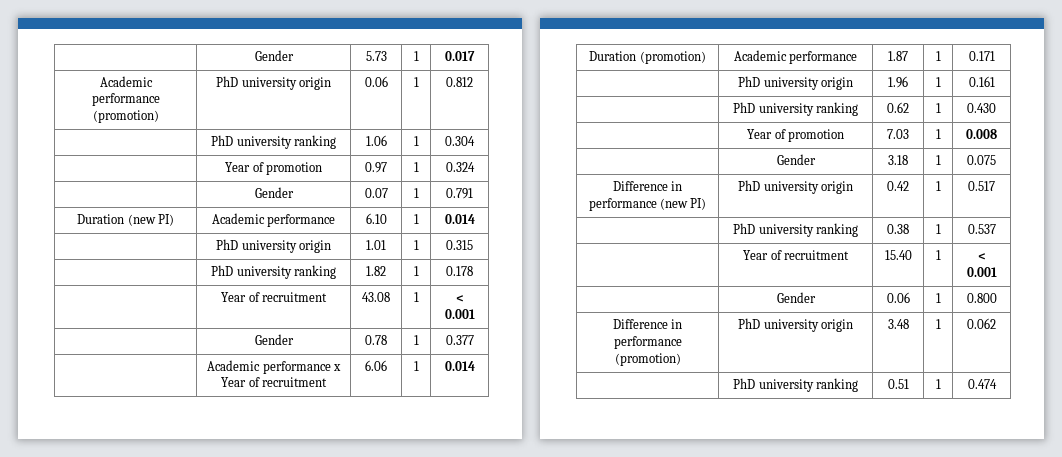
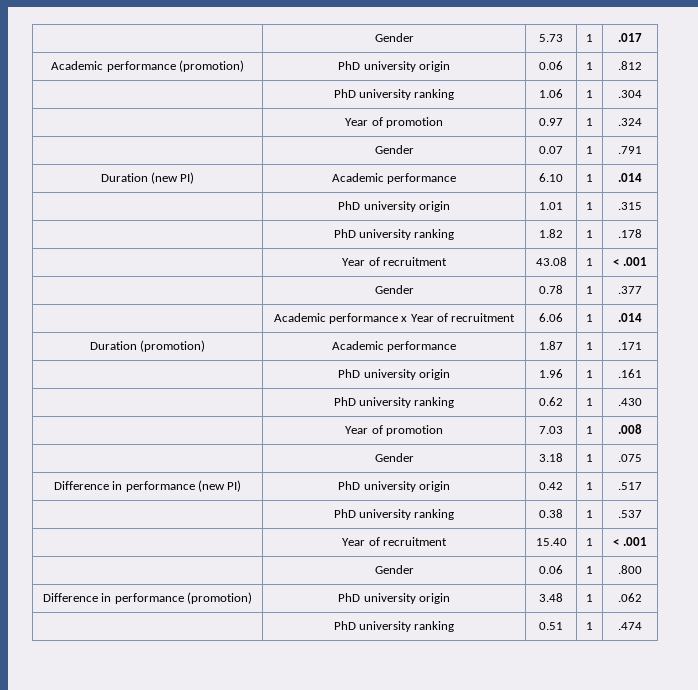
- | Gender | 5.73 | 1 | 0.017
+ | Gender | 5.73 | 1 | .017
- Academic performance (promotion) | PhD university origin | 0.06 | 1 | 0.812
+ Academic performance (promotion) | PhD university origin | 0.06 | 1 | .812
- | PhD university ranking | 1.06 | 1 | 0.304
+ | PhD university ranking | 1.06 | 1 | .304
- | Year of promotion | 0.97 | 1 | 0.324
+ | Year of promotion | 0.97 | 1 | .324
- | Gender | 0.07 | 1 | 0.791
+ | Gender | 0.07 | 1 | .791
- Duration (new PI) | Academic performance | 6.10 | 1 | 0.014
+ Duration (new PI) | Academic performance | 6.10 | 1 | .014
- | PhD university origin | 1.01 | 1 | 0.315
+ | PhD university origin | 1.01 | 1 | .315
- | PhD university ranking | 1.82 | 1 | 0.178
+ | PhD university ranking | 1.82 | 1 | .178
- | Year of recruitment | 43.08 | 1 | < 0.001
+ | Year of recruitment | 43.08 | 1 | < .001
- | Gender | 0.78 | 1 | 0.377
+ | Gender | 0.78 | 1 | .377
- | Academic performance x Year of recruitment | 6.06 | 1 | 0.014
+ | Academic performance x Year of recruitment | 6.06 | 1 | .014
- Duration (promotion) | Academic performance | 1.87 | 1 | 0.171
+ Duration (promotion) | Academic performance | 1.87 | 1 | .171
- | PhD university origin | 1.96 | 1 | 0.161
+ | PhD university origin | 1.96 | 1 | .161
- | PhD university ranking | 0.62 | 1 | 0.430
+ | PhD university ranking | 0.62 | 1 | .430
- | Year of promotion | 7.03 | 1 | 0.008
+ | Year of promotion | 7.03 | 1 | .008
- | Gender | 3.18 | 1 | 0.075
+ | Gender | 3.18 | 1 | .075
- Difference in performance (new PI) | PhD university origin | 0.42 | 1 | 0.517
+ Difference in performance (new PI) | PhD university origin | 0.42 | 1 | .517
- | PhD university ranking | 0.38 | 1 | 0.537
+ | PhD university ranking | 0.38 | 1 | .537
- | Year of recruitment | 15.40 | 1 | < 0.001
+ | Year of recruitment | 15.40 | 1 | < .001
- | Gender | 0.06 | 1 | 0.800
+ | Gender | 0.06 | 1 | .800
- Difference in performance (promotion) | PhD university origin | 3.48 | 1 | 0.062
+ Difference in performance (promotion) | PhD university origin | 3.48 | 1 | .062
- | PhD university ranking | 0.51 | 1 | 0.474
+ | PhD university ranking | 0.51 | 1 | .474

